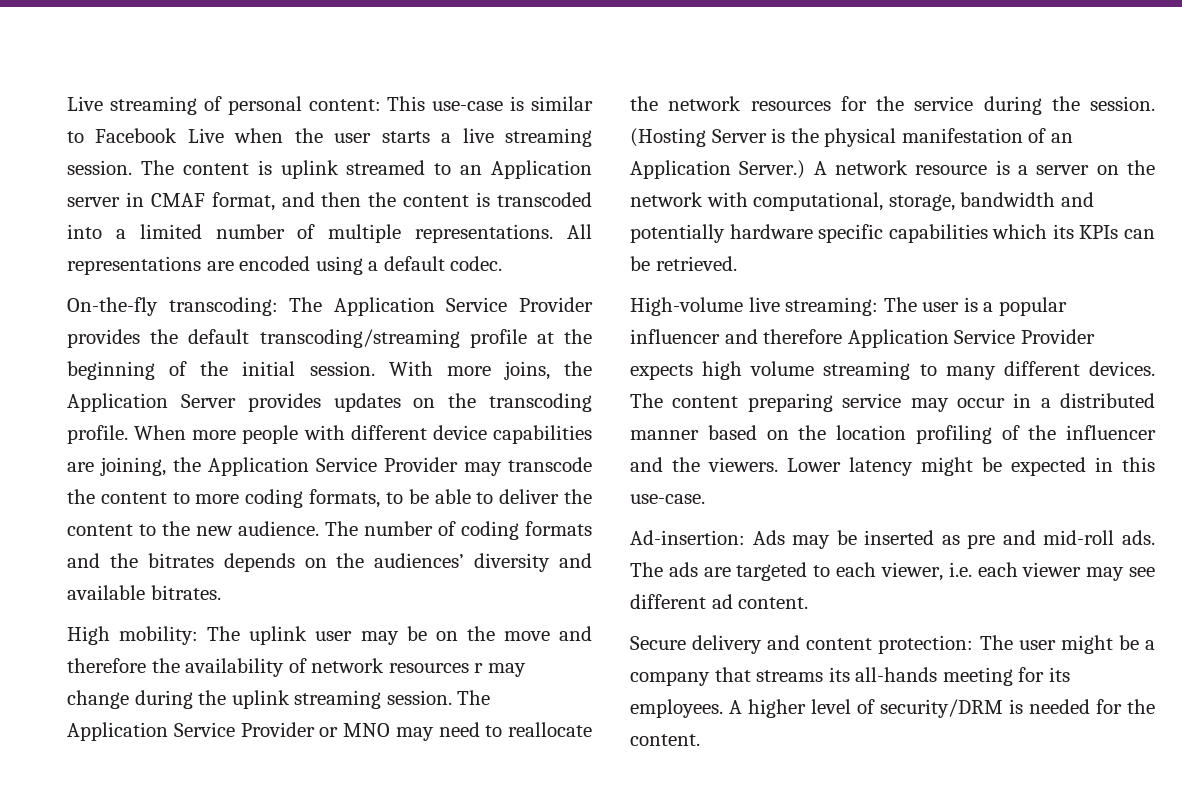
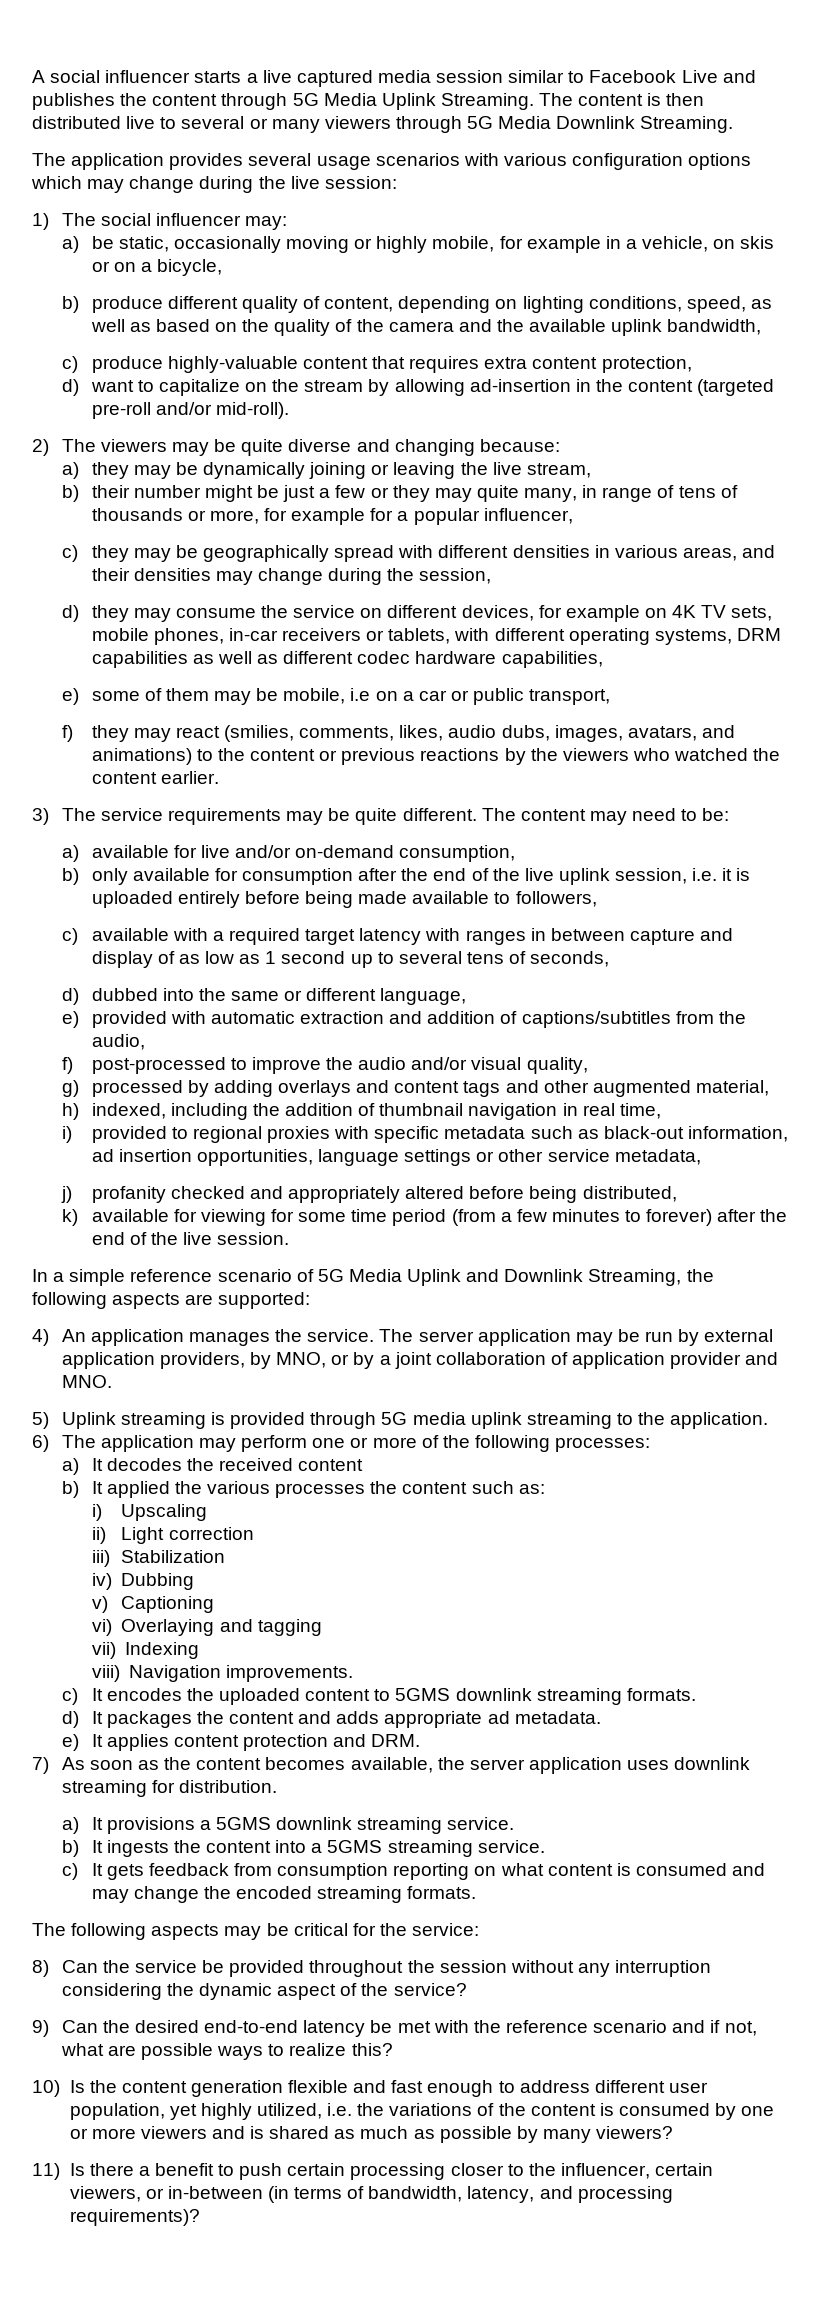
- Live streaming of personal content: This use-case is similar to Facebook Live when the user starts a live streaming session. The content is uplink streamed to an Application server in CMAF format, and then the content is transcoded into a limited number of multiple representations. All representations are encoded using a default codec.
- On-the-fly transcoding: The Application Service Provider provides the default transcoding/streaming profile at the beginning of the initial session. With more joins, the Application Server provides updates on the transcoding profile. When more people with different device capabilities are joining, the Application Service Provider may transcode the content to more coding formats, to be able to deliver the content to the new audience. The number of coding formats and the bitrates depends on the audiences’ diversity and available bitrates.
- High mobility: The uplink user may be on the move and therefore the availability of network resources r may change during the uplink streaming session. The Application Service Provider or MNO may need to reallocate the network resources for the service during the session. (Hosting Server is the physical manifestation of an Application Server.) A network resource is a server on the network with computational, storage, bandwidth and potentially hardware specific capabilities which its KPIs can be retrieved.
- High-volume live streaming: The user is a popular influencer and therefore Application Service Provider expects high volume streaming to many different devices. The content preparing service may occur in a distributed manner based on the location profiling of the influencer and the viewers. Lower latency might be expected in this use-case.
- Ad-insertion: Ads may be inserted as pre and mid-roll ads. The ads are targeted to each viewer, i.e. each viewer may see different ad content.
- Secure delivery and content protection: The user might be a company that streams its all-hands meeting for its employees. A higher level of security/DRM is needed for the content.
+ A social influencer starts a live captured media session similar to Facebook Live and publishes the content through 5G Media Uplink Streaming. The content is then distributed live to several or many viewers through 5G Media Downlink Streaming.
+ The application provides several usage scenarios with various configuration options which may change during the live session:
+ 1) The social influencer may:
+ a) be static, occasionally moving or highly mobile, for example in a vehicle, on skis or on a bicycle,
+ b) produce different quality of content, depending on lighting conditions, speed, as well as based on the quality of the camera and the available uplink bandwidth,
+ c) produce highly-valuable content that requires extra content protection,
+ d) want to capitalize on the stream by allowing ad-insertion in the content (targeted pre-roll and/or mid-roll).
+ 2) The viewers may be quite diverse and changing because:
+ a) they may be dynamically joining or leaving the live stream,
+ b) their number might be just a few or they may quite many, in range of tens of thousands or more, for example for a popular influencer,
+ c) they may be geographically spread with different densities in various areas, and their densities may change during the session,
+ d) they may consume the service on different devices, for example on 4K TV sets, mobile phones, in-car receivers or tablets, with different operating systems, DRM capabilities as well as different codec hardware capabilities,
+ e) some of them may be mobile, i.e on a car or public transport,
+ f) they may react (smilies, comments, likes, audio dubs, images, avatars, and animations) to the content or previous reactions by the viewers who watched the content earlier.
+ 3) The service requirements may be quite different. The content may need to be:
+ a) available for live and/or on-demand consumption,
+ b) only available for consumption after the end of the live uplink session, i.e. it is uploaded entirely before being made available to followers,
+ c) available with a required target latency with ranges in between capture and display of as low as 1 second up to several tens of seconds,
+ d) dubbed into the same or different language,
+ e) provided with automatic extraction and addition of captions/subtitles from the audio,
+ f) post-processed to improve the audio and/or visual quality,
+ g) processed by adding overlays and content tags and other augmented material,
+ h) indexed, including the addition of thumbnail navigation in real time,
+ i) provided to regional proxies with specific metadata such as black-out information, ad insertion opportunities, language settings or other service metadata,
+ j) profanity checked and appropriately altered before being distributed,
+ k) available for viewing for some time period (from a few minutes to forever) after the end of the live session.
+ In a simple reference scenario of 5G Media Uplink and Downlink Streaming, the following aspects are supported:
+ 4) An application manages the service. The server application may be run by external application providers, by MNO, or by a joint collaboration of application provider and MNO.
+ 5) Uplink streaming is provided through 5G media uplink streaming to the application.
+ 6) The application may perform one or more of the following processes:
+ a) It decodes the received content
+ b) It applied the various processes the content such as:
+ i) Upscaling
+ ii) Light correction
+ iii) Stabilization
+ iv) Dubbing
+ v) Captioning
+ vi) Overlaying and tagging
+ vii) Indexing
+ viii) Navigation improvements.
+ c) It encodes the uploaded content to 5GMS downlink streaming formats.
+ d) It packages the content and adds appropriate ad metadata.
+ e) It applies content protection and DRM.
+ 7) As soon as the content becomes available, the server application uses downlink streaming for distribution.
+ a) It provisions a 5GMS downlink streaming service.
+ b) It ingests the content into a 5GMS streaming service.
+ c) It gets feedback from consumption reporting on what content is consumed and may change the encoded streaming formats.
+ The following aspects may be critical for the service:
+ 8) Can the service be provided throughout the session without any interruption considering the dynamic aspect of the service?
+ 9) Can the desired end-to-end latency be met with the reference scenario and if not, what are possible ways to realize this?
+ 10) Is the content generation flexible and fast enough to address different user population, yet highly utilized, i.e. the variations of the content is consumed by one or more viewers and is shared as much as possible by many viewers?
+ 11) Is there a benefit to push certain processing closer to the influencer, certain viewers, or in-between (in terms of bandwidth, latency, and processing requirements)?

